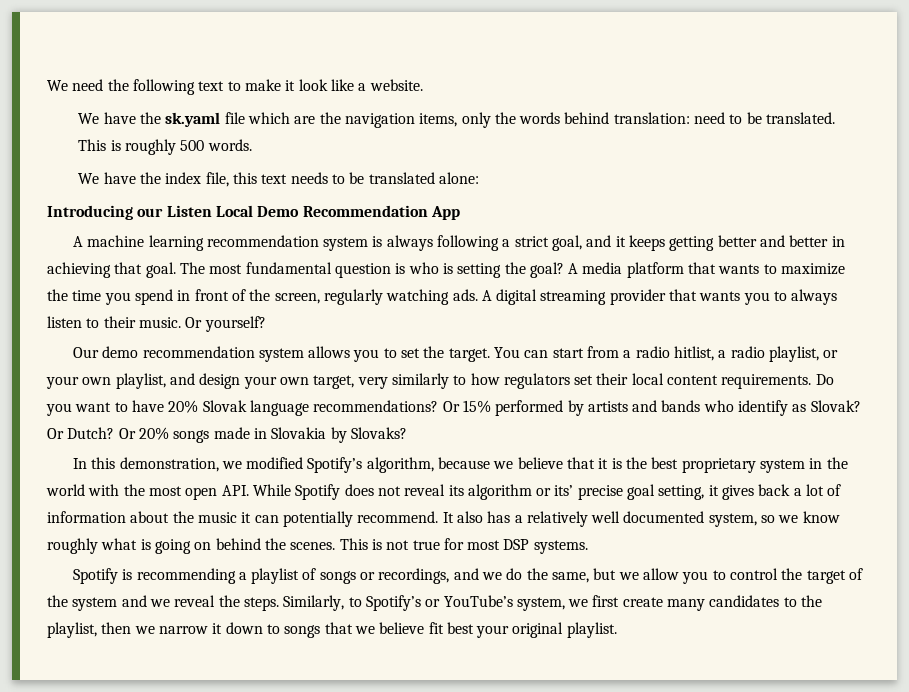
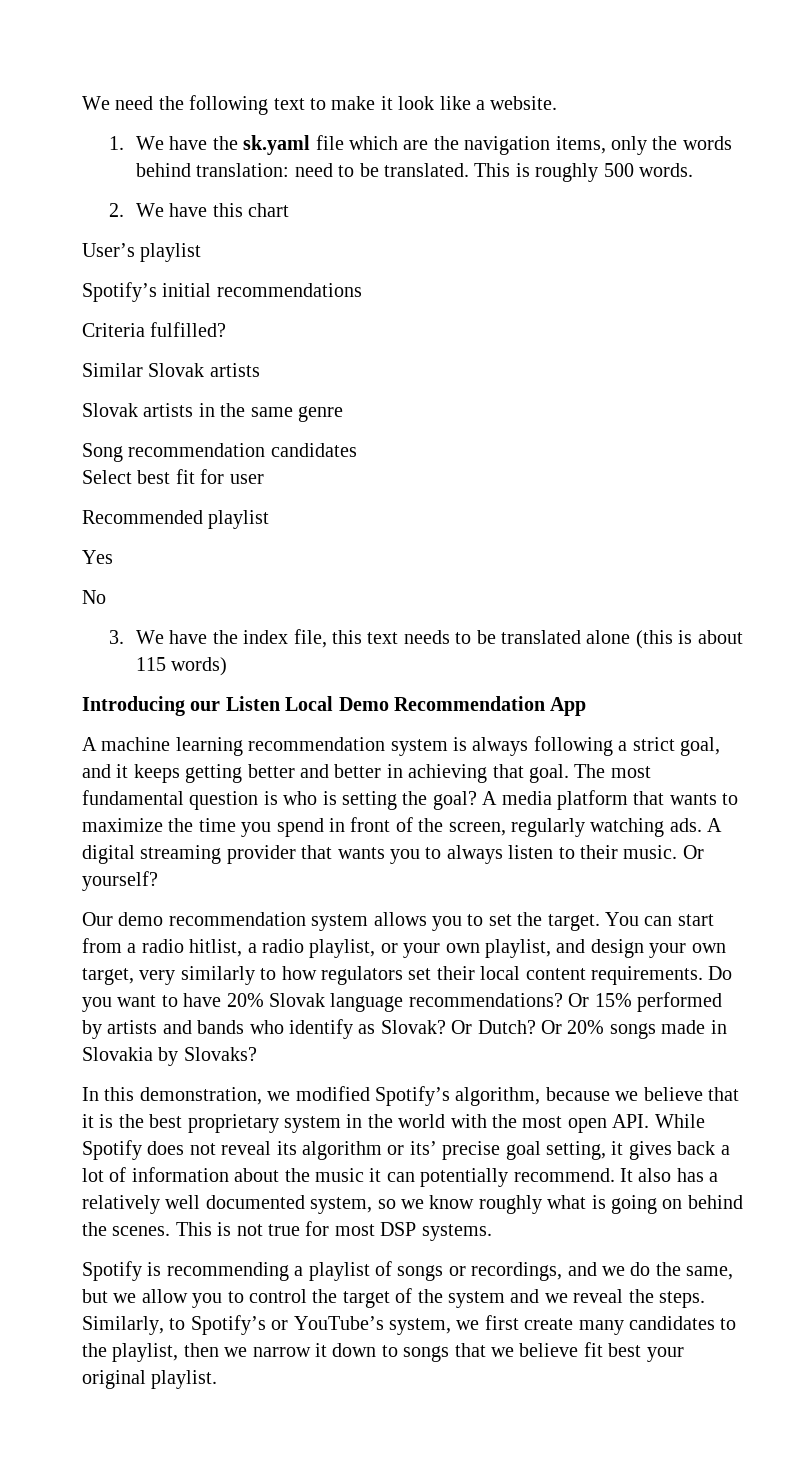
- We have the sk.yaml file which are the navigation items, only the words behind translation: need to be translated.
+ 1. We have the sk.yaml file which are the navigation items, only the words behind translation: need to be translated.
- We have the index file, this text needs to be translated alone:
+ 2. We have this chart
+ User’s playlist
+ Spotify’s initial recommendations
+ Criteria fulfilled?
+ Similar Slovak artists
+ Slovak artists in the same genre
+ Song recommendation candidates
+ Select best fit for user
+ Recommended playlist
+ Yes
+ No
+ 3. We have the index file, this text needs to be translated alone (this is about 115 words)

